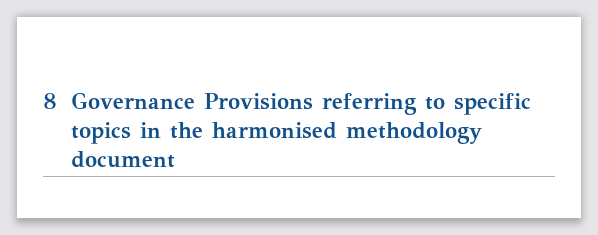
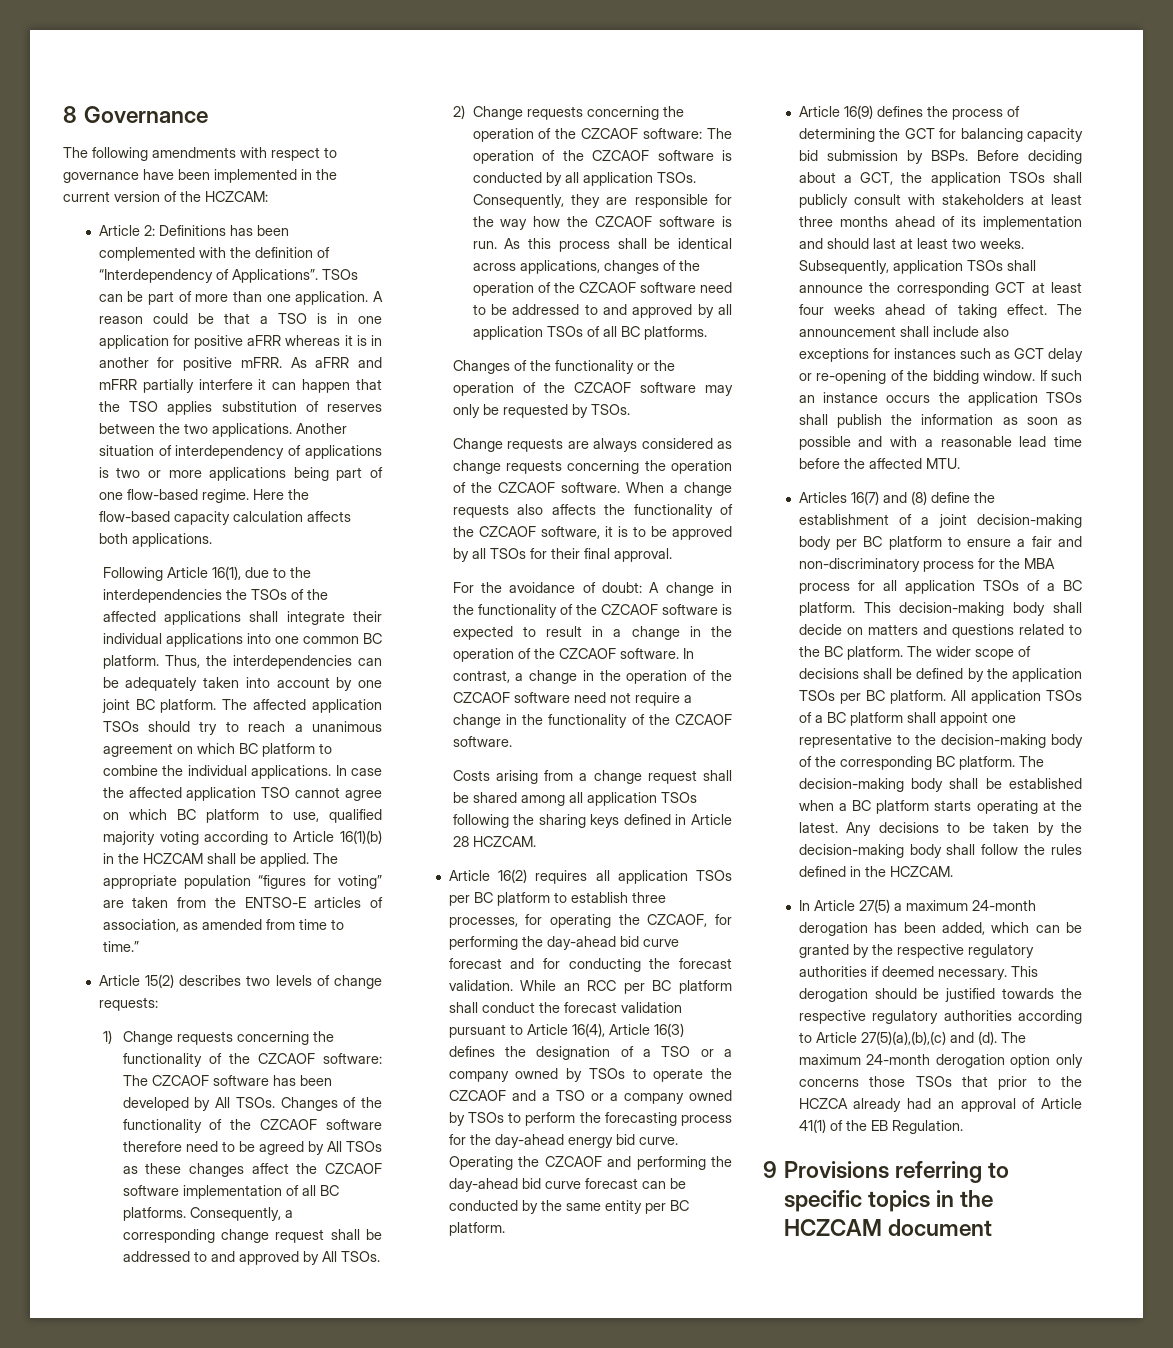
- 8 Governance Provisions referring to specific topics in the harmonised methodology document
+ 8 Governance
+ The following amendments with respect to governance have been implemented in the current version of the HCZCAM:
+ Article 2: Definitions has been complemented with the definition of “Interdependency of Applications”. TSOs can be part of more than one application. A reason could be that a TSO is in one application for positive aFRR whereas it is in another for positive mFRR. As aFRR and mFRR partially interfere it can happen that the TSO applies substitution of reserves between the two applications. Another situation of interdependency of applications is two or more applications being part of one flow-based regime. Here the flow-based capacity calculation affects both applications.
+ Following Article 16(1), due to the interdependencies the TSOs of the affected applications shall integrate their individual applications into one common BC platform. Thus, the interdependencies can be adequately taken into account by one joint BC platform. The affected application TSOs should try to reach a unanimous agreement on which BC platform to combine the individual applications. In case the affected application TSO cannot agree on which BC platform to use, qualified majority voting according to Article 16(1)(b) in the HCZCAM shall be applied. The appropriate population “figures for voting” are taken from the ENTSO-E articles of association, as amended from time to time.”
+ Article 15(2) describes two levels of change requests:
+ 1) Change requests concerning the functionality of the CZCAOF software: The CZCAOF software has been developed by All TSOs. Changes of the functionality of the CZCAOF software therefore need to be agreed by All TSOs as these changes affect the CZCAOF software implementation of all BC platforms. Consequently, a corresponding change request shall be addressed to and approved by All TSOs.
+ 2) Change requests concerning the operation of the CZCAOF software: The operation of the CZCAOF software is conducted by all application TSOs. Consequently, they are responsible for the way how the CZCAOF software is run. As this process shall be identical across applications, changes of the operation of the CZCAOF software need to be addressed to and approved by all application TSOs of all BC platforms.
+ Changes of the functionality or the operation of the CZCAOF software may only be requested by TSOs.
+ Change requests are always considered as change requests concerning the operation of the CZCAOF software. When a change requests also affects the functionality of the CZCAOF software, it is to be approved by all TSOs for their final approval.
+ For the avoidance of doubt: A change in the functionality of the CZCAOF software is expected to result in a change in the operation of the CZCAOF software. In contrast, a change in the operation of the CZCAOF software need not require a change in the functionality of the CZCAOF software.
+ Costs arising from a change request shall be shared among all application TSOs following the sharing keys defined in Article 28 HCZCAM.
+ Article 16(2) requires all application TSOs per BC platform to establish three processes, for operating the CZCAOF, for performing the day-ahead bid curve forecast and for conducting the forecast validation. While an RCC per BC platform shall conduct the forecast validation pursuant to Article 16(4), Article 16(3) defines the designation of a TSO or a company owned by TSOs to operate the CZCAOF and a TSO or a company owned by TSOs to perform the forecasting process for the day-ahead energy bid curve. Operating the CZCAOF and performing the day-ahead bid curve forecast can be conducted by the same entity per BC platform.
+ Article 16(9) defines the process of determining the GCT for balancing capacity bid submission by BSPs. Before deciding about a GCT, the application TSOs shall publicly consult with stakeholders at least three months ahead of its implementation and should last at least two weeks. Subsequently, application TSOs shall announce the corresponding GCT at least four weeks ahead of taking effect. The announcement shall include also exceptions for instances such as GCT delay or re-opening of the bidding window. If such an instance occurs the application TSOs shall publish the information as soon as possible and with a reasonable lead time before the affected MTU.
+ Articles 16(7) and (8) define the establishment of a joint decision-making body per BC platform to ensure a fair and non-discriminatory process for the MBA process for all application TSOs of a BC platform. This decision-making body shall decide on matters and questions related to the BC platform. The wider scope of decisions shall be defined by the application TSOs per BC platform. All application TSOs of a BC platform shall appoint one representative to the decision-making body of the corresponding BC platform. The decision-making body shall be established when a BC platform starts operating at the latest. Any decisions to be taken by the decision-making body shall follow the rules defined in the HCZCAM.
+ In Article 27(5) a maximum 24-month derogation has been added, which can be granted by the respective regulatory authorities if deemed necessary. This derogation should be justified towards the respective regulatory authorities according to Article 27(5)(a),(b),(c) and (d). The maximum 24-month derogation option only concerns those TSOs that prior to the HCZCA already had an approval of Article 41(1) of the EB Regulation.
+ 9 Provisions referring to specific topics in the HCZCAM document

